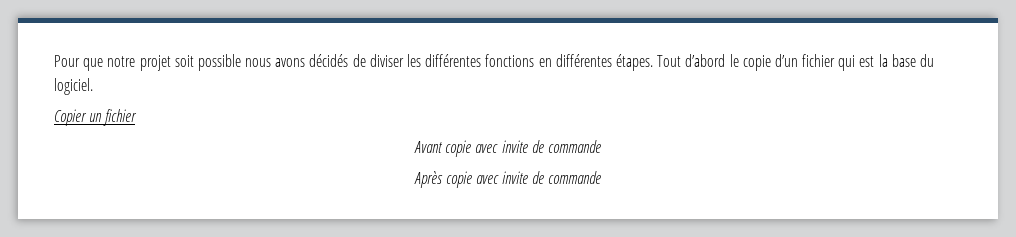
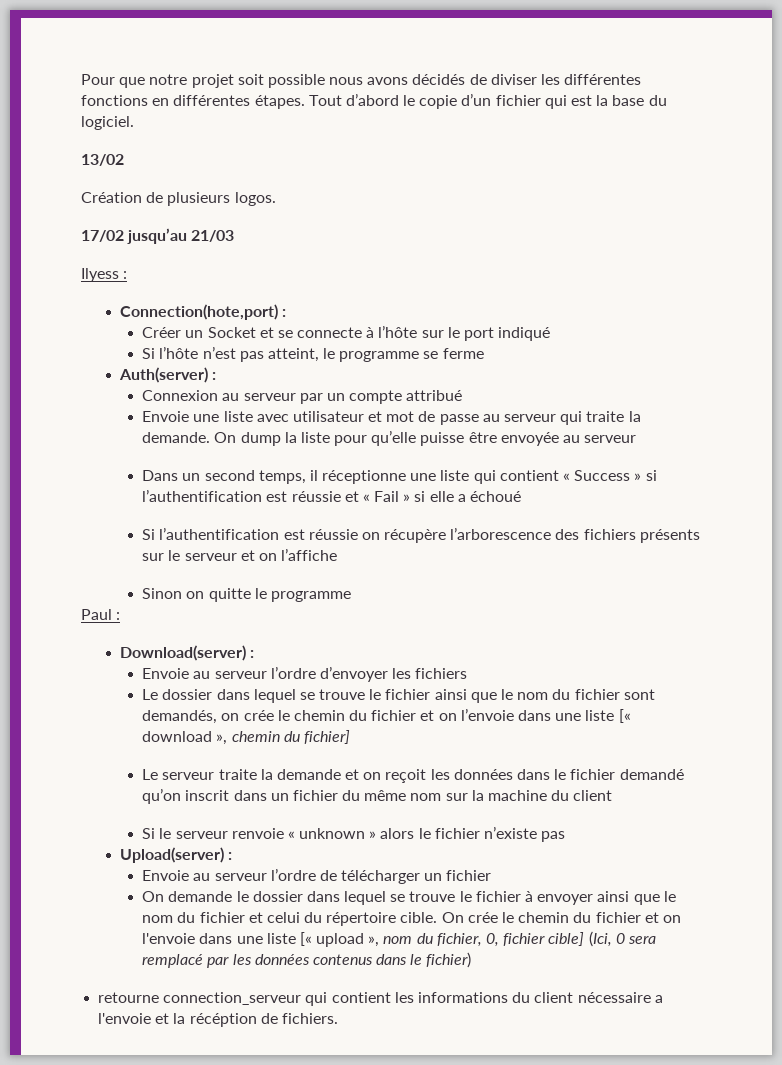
- Copier un fichier
- Avant copie avec invite de commande
- Après copie avec invite de commande
+ 13/02
+ Création de plusieurs logos.
+ 17/02 jusqu’au 21/03
+ Ilyess :
+ Connection(hote,port) :
+ Créer un Socket et se connecte à l’hôte sur le port indiqué
+ Si l’hôte n’est pas atteint, le programme se ferme
+ Auth(server) :
+ Connexion au serveur par un compte attribué
+ Envoie une liste avec utilisateur et mot de passe au serveur qui traite la demande. On dump la liste pour qu’elle puisse être envoyée au serveur
+ Dans un second temps, il réceptionne une liste qui contient « Success » si l’authentification est réussie et « Fail » si elle a échoué
+ Si l’authentification est réussie on récupère l’arborescence des fichiers présents sur le serveur et on l’affiche
+ Sinon on quitte le programme
+ Paul :
+ Download(server) :
+ Envoie au serveur l’ordre d’envoyer les fichiers
+ Le dossier dans lequel se trouve le fichier ainsi que le nom du fichier sont demandés, on crée le chemin du fichier et on l’envoie dans une liste [« download », chemin du fichier]
+ Le serveur traite la demande et on reçoit les données dans le fichier demandé qu’on inscrit dans un fichier du même nom sur la machine du client
+ Si le serveur renvoie « unknown » alors le fichier n’existe pas
+ Upload(server) :
+ Envoie au serveur l’ordre de télécharger un fichier
+ On demande le dossier dans lequel se trouve le fichier à envoyer ainsi que le nom du fichier et celui du répertoire cible. On crée le chemin du fichier et on l'envoie dans une liste [« upload », nom du fichier, 0, fichier cible] (Ici, 0 sera remplacé par les données contenus dans le fichier)
+ retourne connection_serveur qui contient les informations du client nécessaire a l'envoie et la récéption de fichiers.

